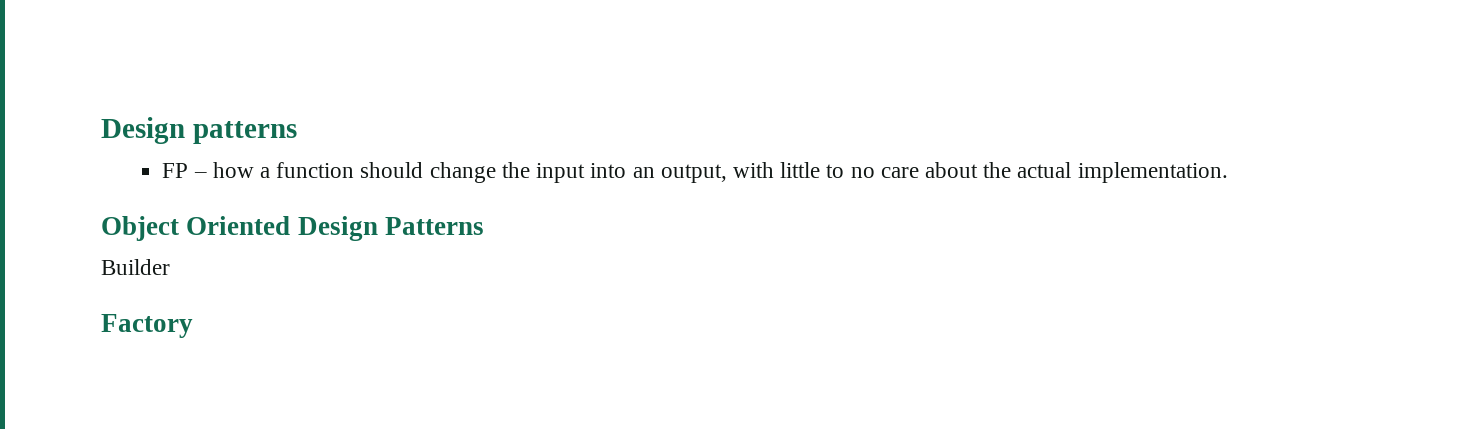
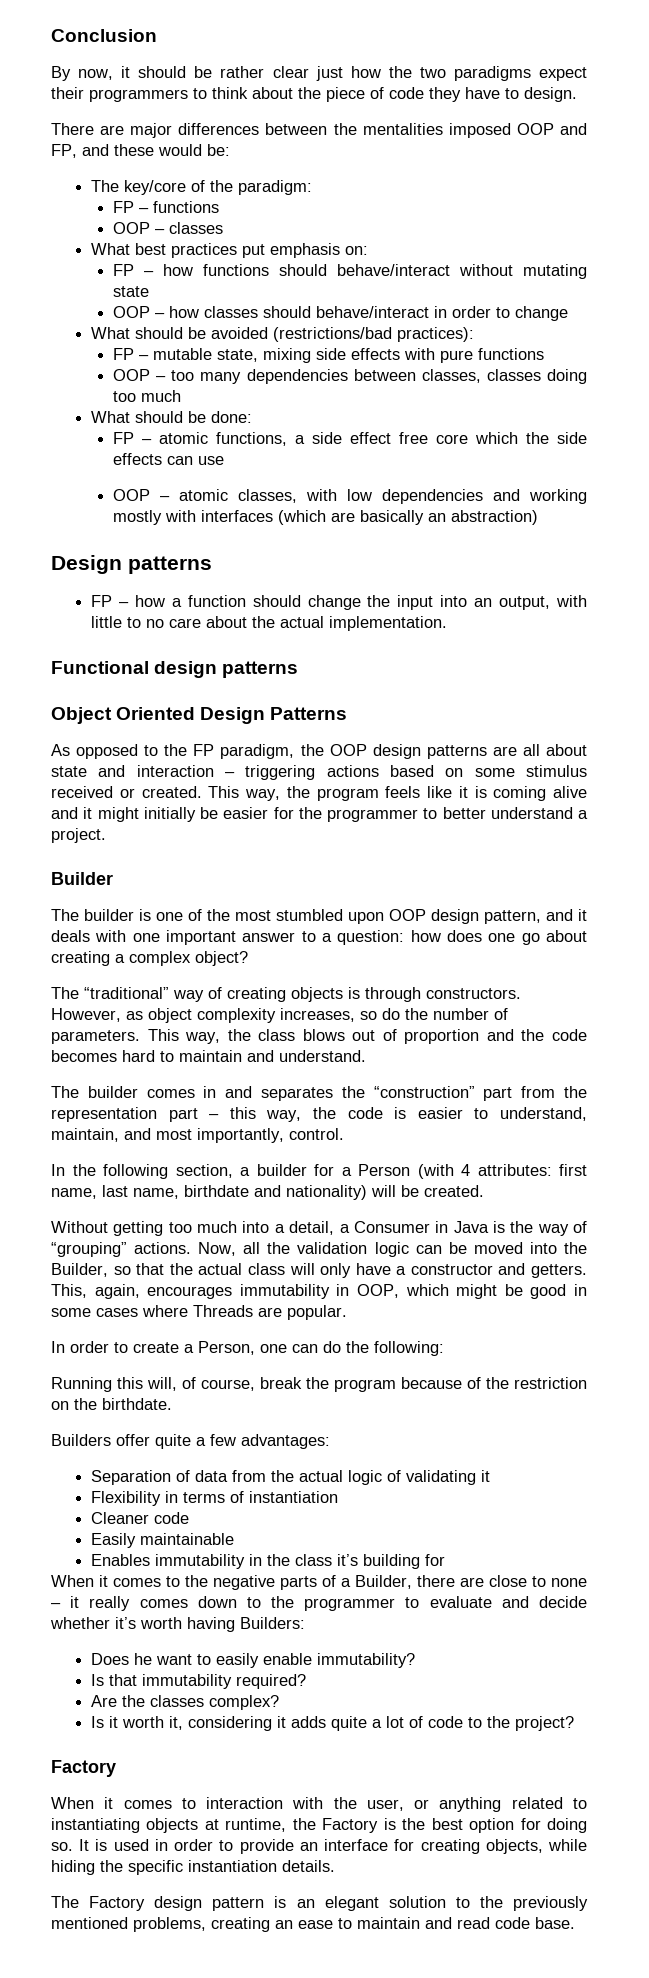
+ Conclusion
+ By now, it should be rather clear just how the two paradigms expect their programmers to think about the piece of code they have to design.
+ There are major differences between the mentalities imposed OOP and FP, and these would be:
+ The key/core of the paradigm:
+ FP – functions
+ OOP – classes
+ What best practices put emphasis on:
+ FP – how functions should behave/interact without mutating state
+ OOP – how classes should behave/interact in order to change
+ What should be avoided (restrictions/bad practices):
+ FP – mutable state, mixing side effects with pure functions
+ OOP – too many dependencies between classes, classes doing too much
+ What should be done:
+ FP – atomic functions, a side effect free core which the side effects can use
+ OOP – atomic classes, with low dependencies and working mostly with interfaces (which are basically an abstraction)
+ Functional design patterns
+ As opposed to the FP paradigm, the OOP design patterns are all about state and interaction – triggering actions based on some stimulus received or created. This way, the program feels like it is coming alive and it might initially be easier for the programmer to better understand a project.
  Builder
+ The builder is one of the most stumbled upon OOP design pattern, and it deals with one important answer to a question: how does one go about creating a complex object?
+ The “traditional” way of creating objects is through constructors. However, as object complexity increases, so do the number of parameters. This way, the class blows out of proportion and the code becomes hard to maintain and understand.
+ The builder comes in and separates the “construction” part from the representation part – this way, the code is easier to understand, maintain, and most importantly, control.
+ In the following section, a builder for a Person (with 4 attributes: first name, last name, birthdate and nationality) will be created.
+ Without getting too much into a detail, a Consumer in Java is the way of “grouping” actions. Now, all the validation logic can be moved into the Builder, so that the actual class will only have a constructor and getters. This, again, encourages immutability in OOP, which might be good in some cases where Threads are popular.
+ In order to create a Person, one can do the following:
+ Running this will, of course, break the program because of the restriction on the birthdate.
+ Builders offer quite a few advantages:
+ Separation of data from the actual logic of validating it
+ Flexibility in terms of instantiation
+ Cleaner code
+ Easily maintainable
+ Enables immutability in the class it’s building for
+ When it comes to the negative parts of a Builder, there are close to none – it really comes down to the programmer to evaluate and decide whether it’s worth having Builders:
+ Does he want to easily enable immutability?
+ Is that immutability required?
+ Are the classes complex?
+ Is it worth it, considering it adds quite a lot of code to the project?
  Factory
+ When it comes to interaction with the user, or anything related to instantiating objects at runtime, the Factory is the best option for doing so. It is used in order to provide an interface for creating objects, while hiding the specific instantiation details.
+ The Factory design pattern is an elegant solution to the previously mentioned problems, creating an ease to maintain and read code base.

